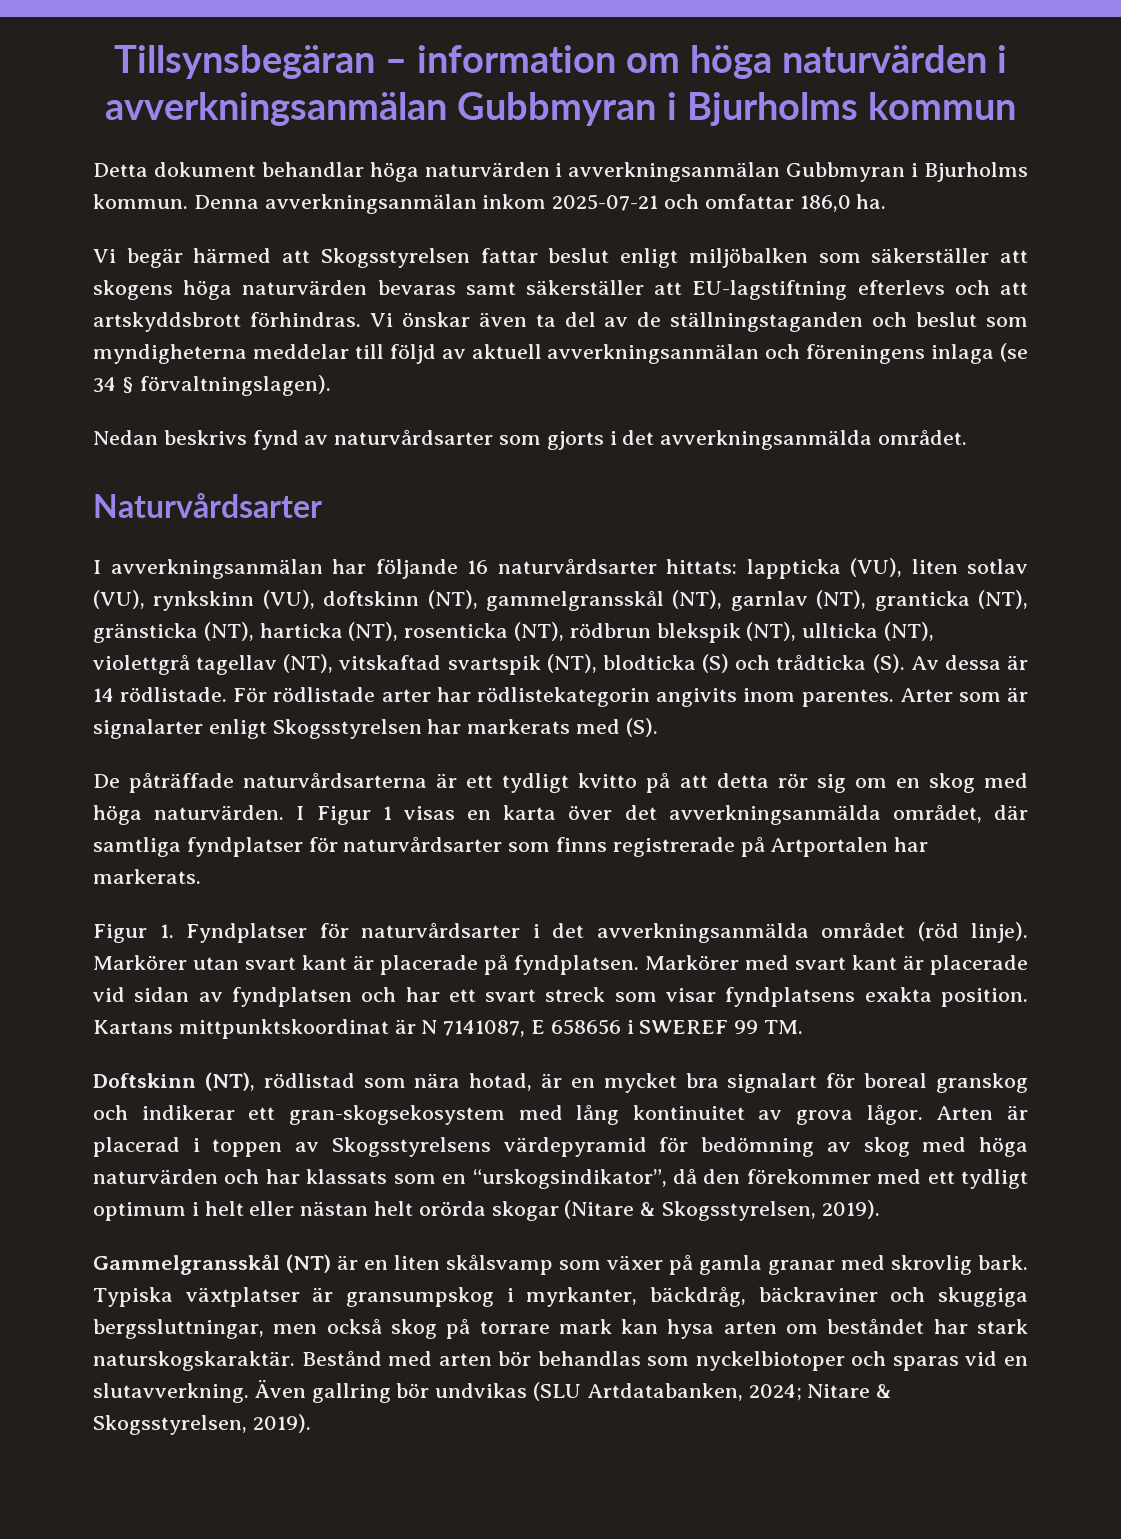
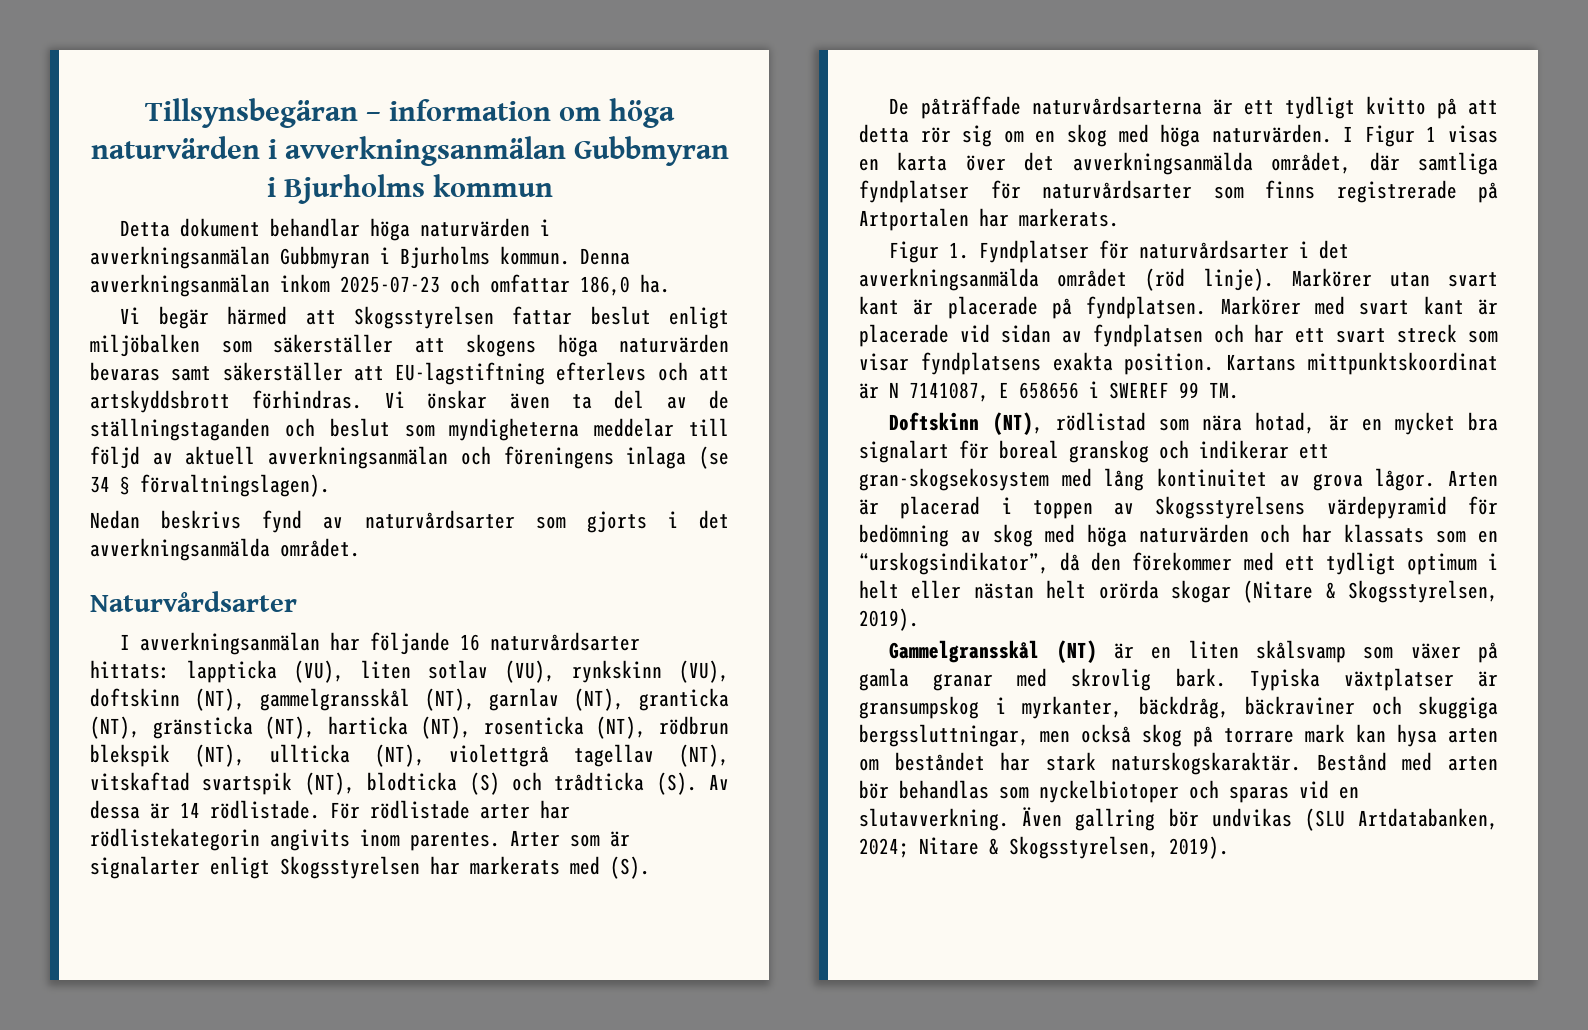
- Denna avverkningsanmälan inkom 2025-07-21 och omfattar 186,0 ha.
+ Denna avverkningsanmälan inkom 2025-07-23 och omfattar 186,0 ha.

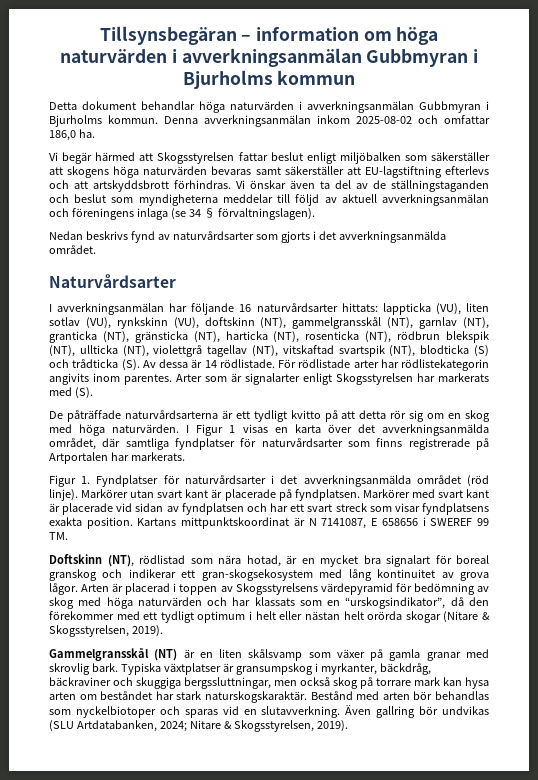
- Denna avverkningsanmälan inkom 2025-07-23 och omfattar 186,0 ha.
+ Denna avverkningsanmälan inkom 2025-08-02 och omfattar 186,0 ha.

